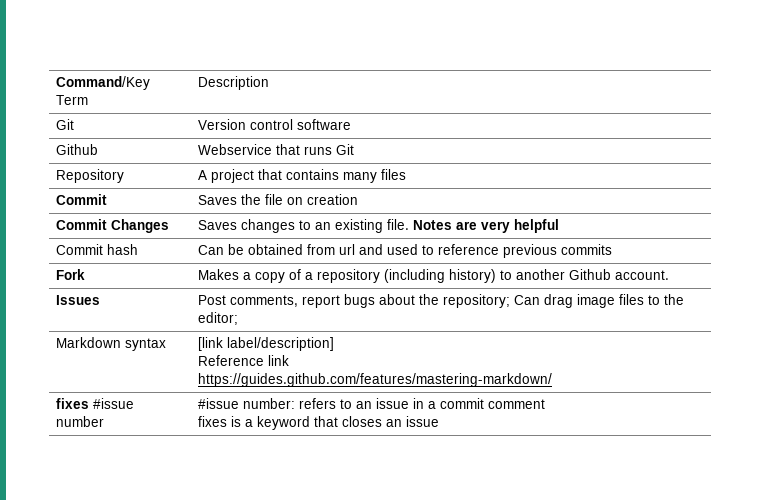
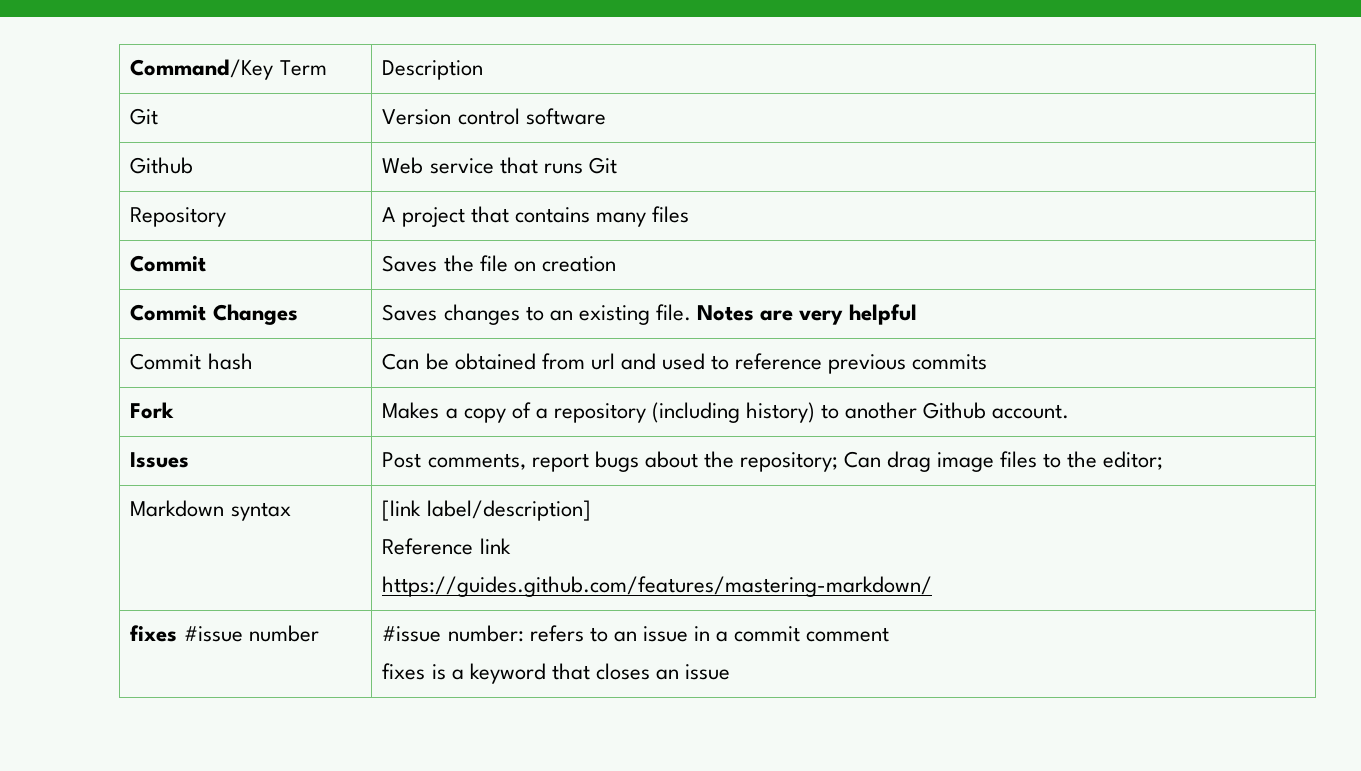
- Github | Webservice that runs Git
+ Github | Web service that runs Git

